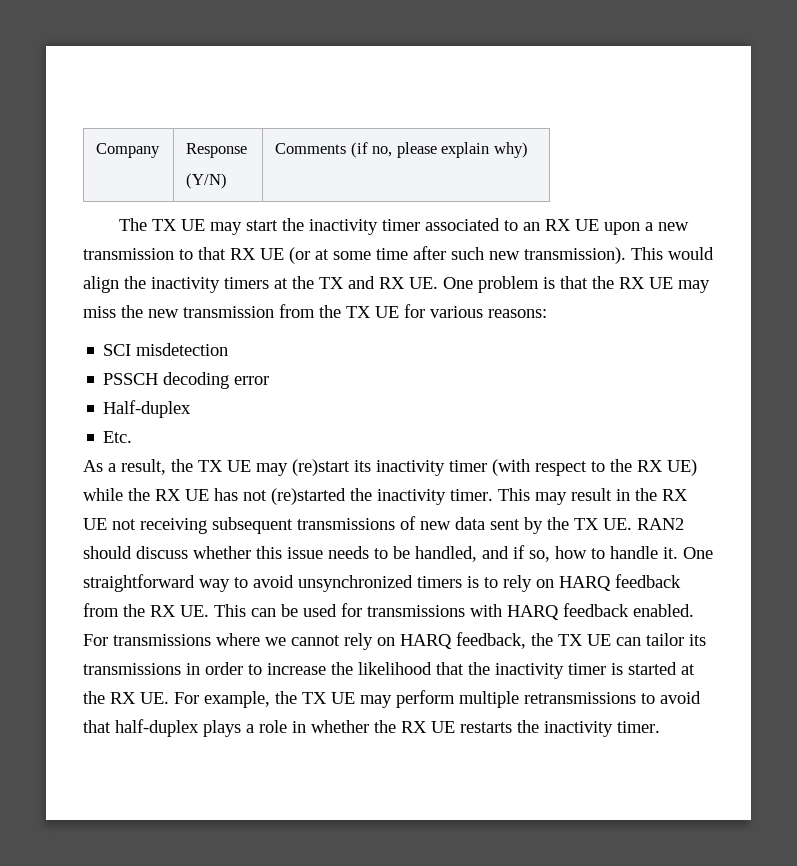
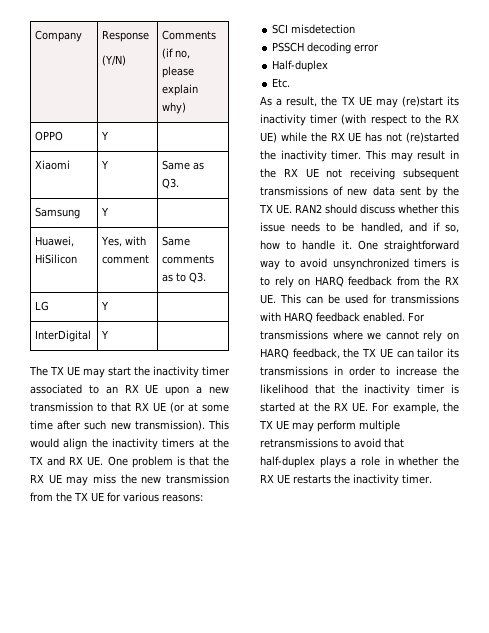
+ OPPO | Y |
+ Xiaomi | Y | Same as Q3.
+ Samsung | Y |
+ Huawei, HiSilicon | Yes, with comment | Same comments as to Q3.
+ LG | Y |
+ InterDigital | Y |

